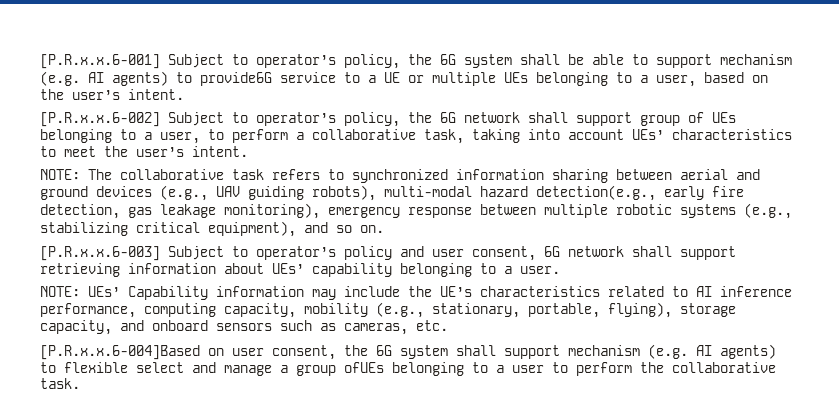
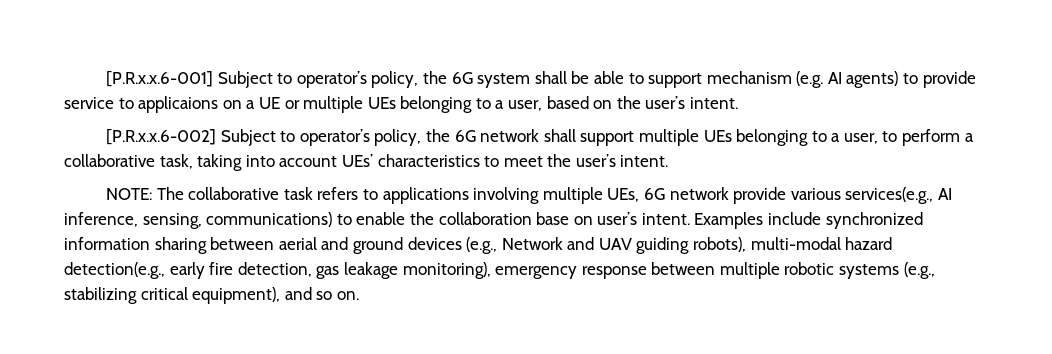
- [P.R.x.x.6-001] Subject to operator’s policy, the 6G system shall be able to support mechanism (e.g. AI agents) to provide6G service to a UE or multiple UEs belonging to a user, based on the user’s intent.
+ [P.R.x.x.6-001] Subject to operator’s policy, the 6G system shall be able to support mechanism (e.g. AI agents) to provide service to applicaions on a UE or multiple UEs belonging to a user, based on the user’s intent.
- [P.R.x.x.6-002] Subject to operator’s policy, the 6G network shall support group of UEs belonging to a user, to perform a collaborative task, taking into account UEs’ characteristics to meet the user’s intent.
+ [P.R.x.x.6-002] Subject to operator’s policy, the 6G network shall support multiple UEs belonging to a user, to perform a collaborative task, taking into account UEs’ characteristics to meet the user’s intent.
- NOTE: The collaborative task refers to synchronized information sharing between aerial and ground devices (e.g., UAV guiding robots), multi-modal hazard detection(e.g., early fire detection, gas leakage monitoring), emergency response between multiple robotic systems (e.g., stabilizing critical equipment), and so on.
+ NOTE: The collaborative task refers to applications involving multiple UEs, 6G network provide various services(e.g., AI inference, sensing, communications) to enable the collaboration base on user’s intent. Examples include synchronized information sharing between aerial and ground devices (e.g., Network and UAV guiding robots), multi-modal hazard detection(e.g., early fire detection, gas leakage monitoring), emergency response between multiple robotic systems (e.g., stabilizing critical equipment), and so on.
- [P.R.x.x.6-003] Subject to operator’s policy and user consent, 6G network shall support retrieving information about UEs’ capability belonging to a user.
- NOTE: UEs’ Capability information may include the UE’s characteristics related to AI inference performance, computing capacity, mobility (e.g., stationary, portable, flying), storage capacity, and onboard sensors such as cameras, etc.
- [P.R.x.x.6-004]Based on user consent, the 6G system shall support mechanism (e.g. AI agents) to flexible select and manage a group ofUEs belonging to a user to perform the collaborative task.

